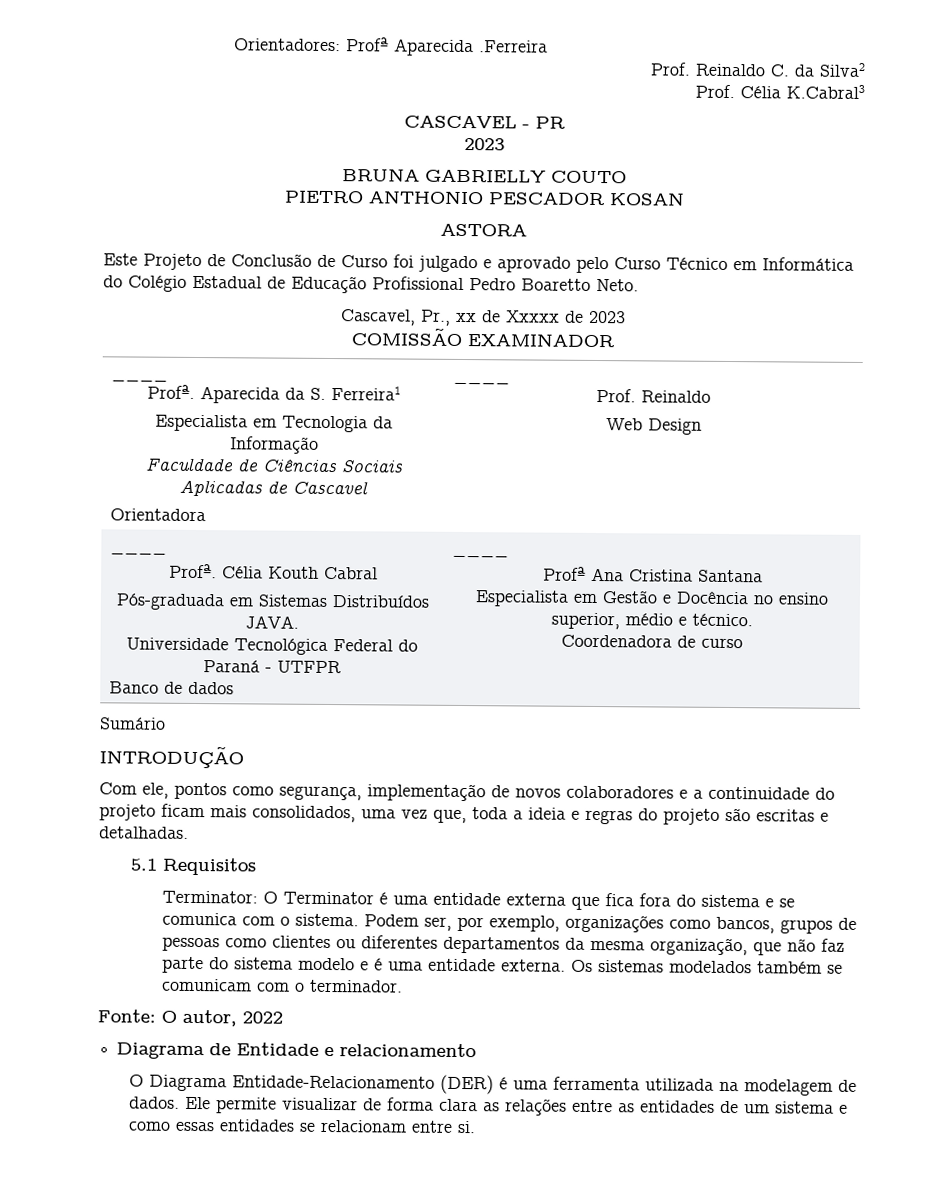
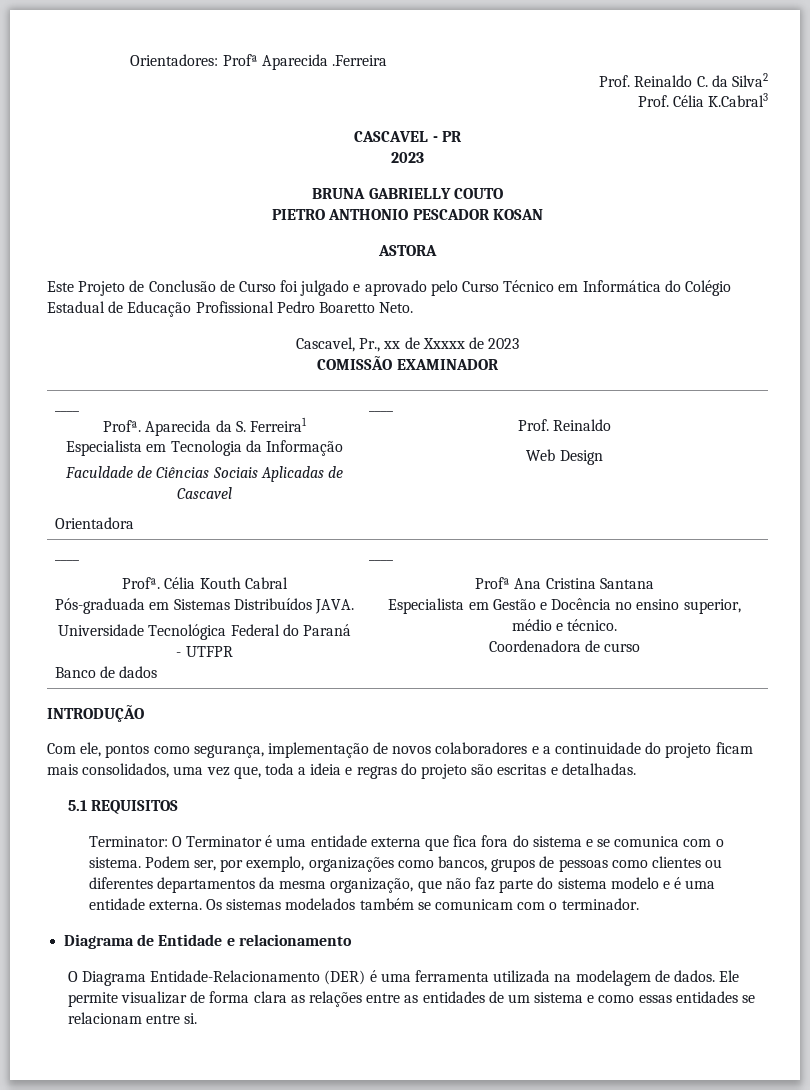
- Sumário
- 5.1 Requisitos
+ 5.1 REQUISITOS
- Fonte: O autor, 2022

